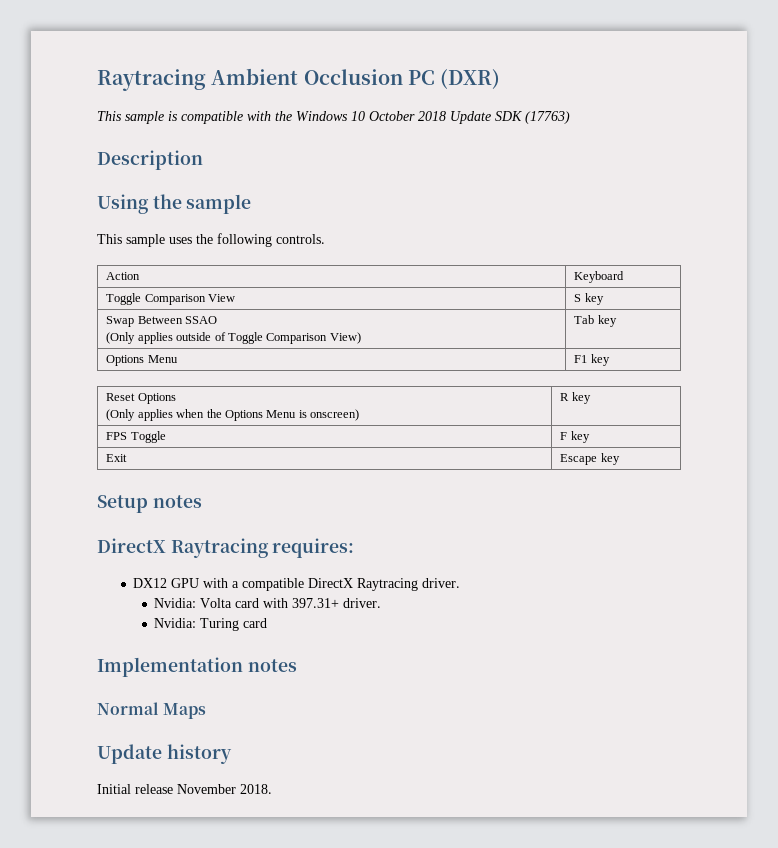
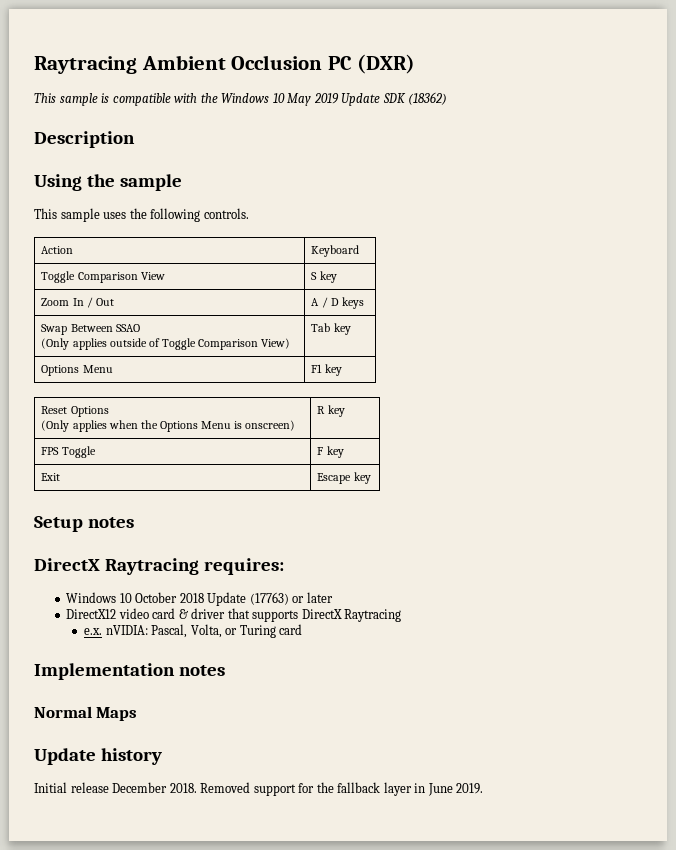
- This sample is compatible with the Windows 10 October 2018 Update SDK (17763)
+ This sample is compatible with the Windows 10 May 2019 Update SDK (18362)
+ Zoom In / Out | A / D keys
- DX12 GPU with a compatible DirectX Raytracing driver.
- Nvidia: Volta card with 397.31+ driver.
- Nvidia: Turing card
+ Windows 10 October 2018 Update (17763) or later
+ DirectX12 video card & driver that supports DirectX Raytracing
+ e.x. nVIDIA: Pascal, Volta, or Turing card
- Initial release November 2018.
+ Initial release December 2018. Removed support for the fallback layer in June 2019.

